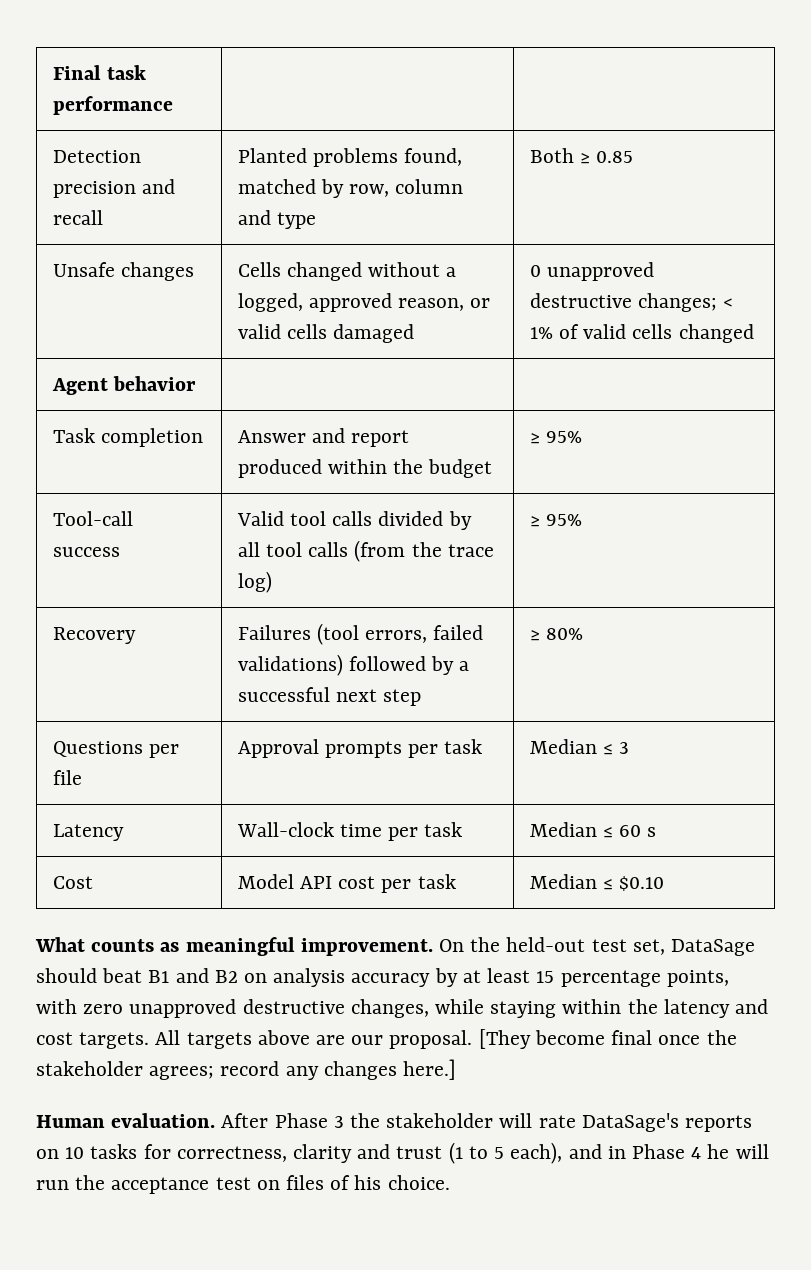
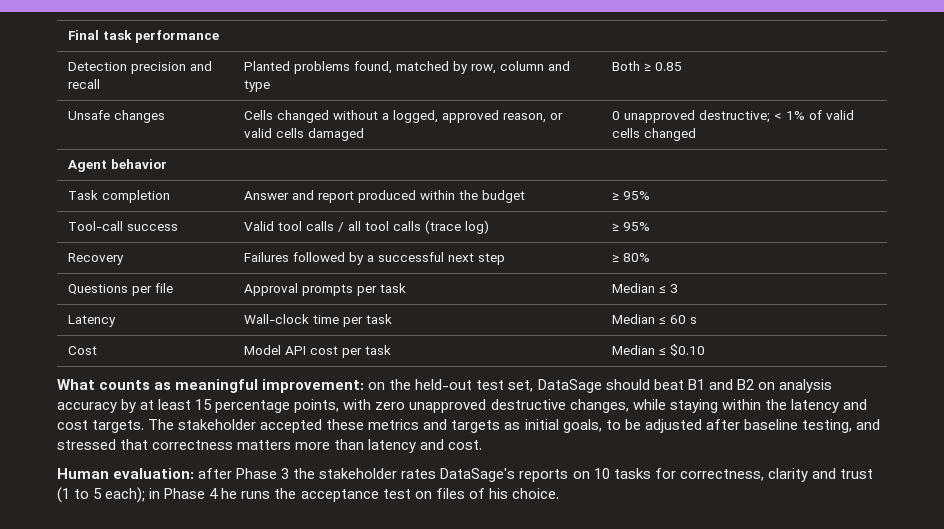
- Unsafe changes | Cells changed without a logged, approved reason, or valid cells damaged | 0 unapproved destructive changes; < 1% of valid cells changed
+ Unsafe changes | Cells changed without a logged, approved reason, or valid cells damaged | 0 unapproved destructive; < 1% of valid cells changed
- Tool-call success | Valid tool calls divided by all tool calls (from the trace log) | ≥ 95%
+ Tool-call success | Valid tool calls / all tool calls (trace log) | ≥ 95%
- Recovery | Failures (tool errors, failed validations) followed by a successful next step | ≥ 80%
+ Recovery | Failures followed by a successful next step | ≥ 80%
- What counts as meaningful improvement. On the held-out test set, DataSage should beat B1 and B2 on analysis accuracy by at least 15 percentage points, with zero unapproved destructive changes, while staying within the latency and cost targets.
+ What counts as meaningful improvement: on the held-out test set, DataSage should beat B1 and B2 on analysis accuracy by at least 15 percentage points, with zero unapproved destructive changes, while staying within the latency and cost targets.
- All targets above are our proposal. [They become final once the stakeholder agrees; record any changes here.]
+ The stakeholder accepted these metrics and targets as initial goals, to be adjusted after baseline testing, and stressed that correctness matters more than latency and cost.
- Human evaluation. After Phase 3 the stakeholder will rate DataSage's reports on 10 tasks for correctness, clarity and trust (1 to 5 each), and in Phase 4 he will run the acceptance test on files of his choice.
+ Human evaluation: after Phase 3 the stakeholder rates DataSage's reports on 10 tasks for correctness, clarity and trust (1 to 5 each); in Phase 4 he runs the acceptance test on files of his choice.

